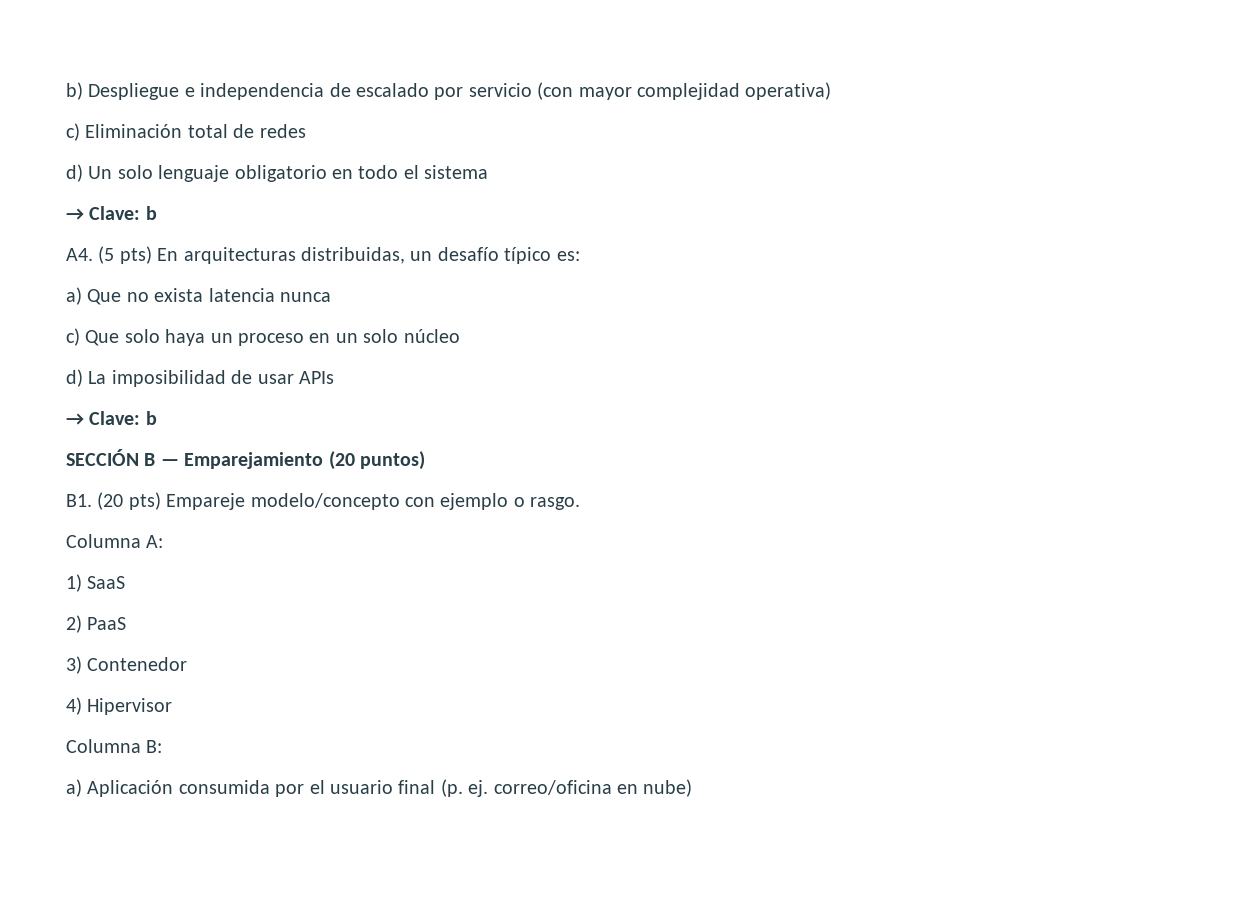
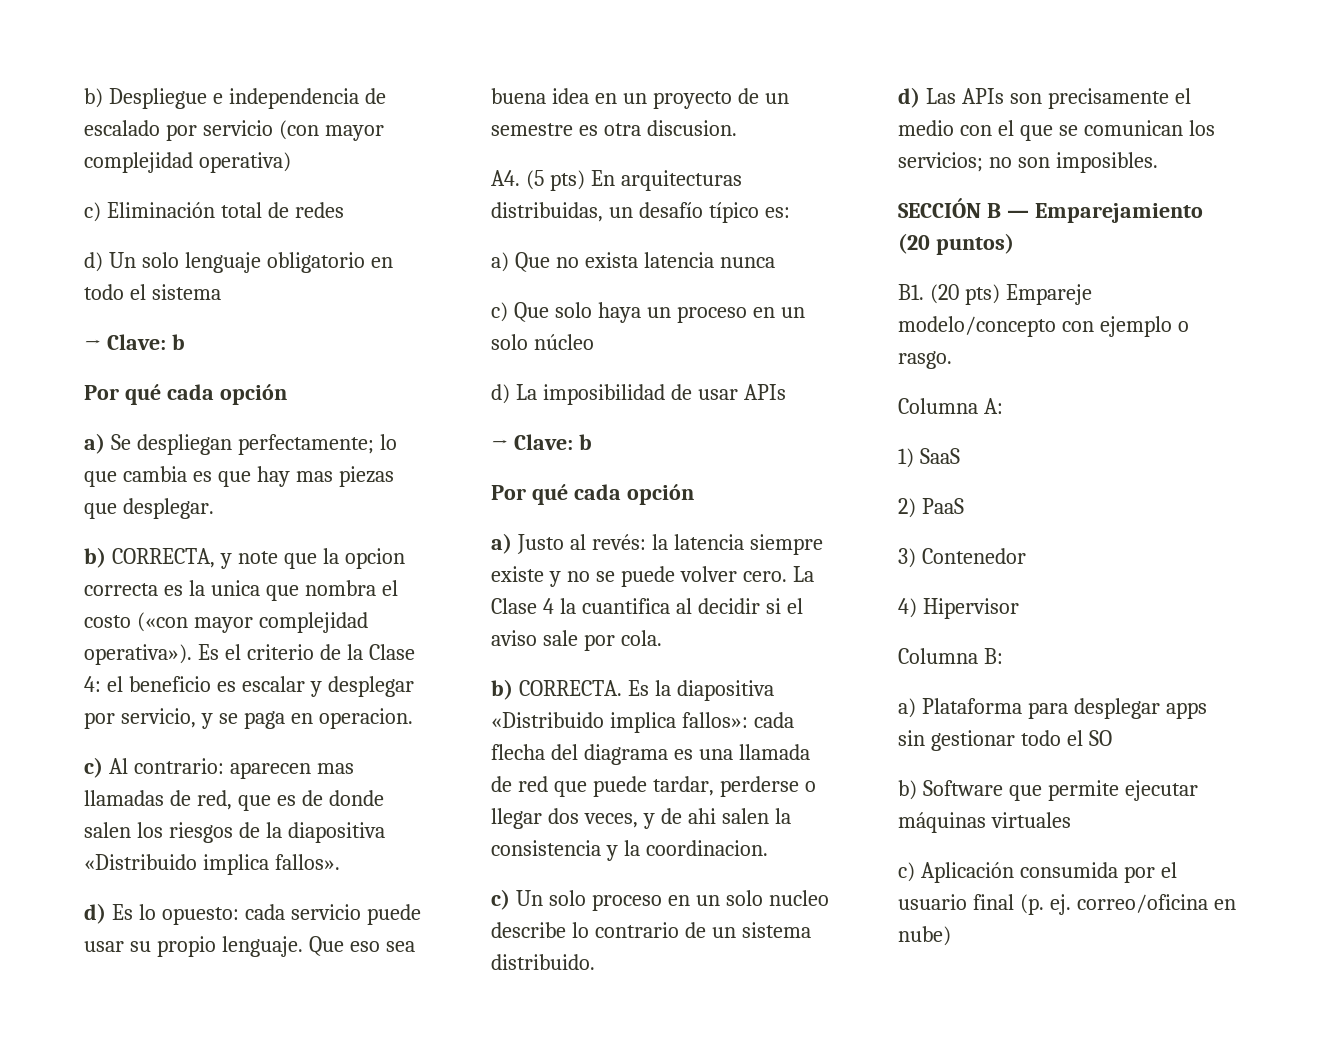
  d) Un solo lenguaje obligatorio en todo el sistema
  → Clave: b
+ Por qué cada opción
+ a) Se despliegan perfectamente; lo que cambia es que hay mas piezas que desplegar.
+ b) CORRECTA, y note que la opcion correcta es la unica que nombra el costo («con mayor complejidad operativa»). Es el criterio de la Clase 4: el beneficio es escalar y desplegar por servicio, y se paga en operacion.
+ c) Al contrario: aparecen mas llamadas de red, que es de donde salen los riesgos de la diapositiva «Distribuido implica fallos».
+ d) Es lo opuesto: cada servicio puede usar su propio lenguaje. Que eso sea buena idea en un proyecto de un semestre es otra discusion.
  d) La imposibilidad de usar APIs
  → Clave: b
+ Por qué cada opción
+ a) Justo al revés: la latencia siempre existe y no se puede volver cero. La Clase 4 la cuantifica al decidir si el aviso sale por cola.
+ b) CORRECTA. Es la diapositiva «Distribuido implica fallos»: cada flecha del diagrama es una llamada de red que puede tardar, perderse o llegar dos veces, y de ahi salen la consistencia y la coordinacion.
+ c) Un solo proceso en un solo nucleo describe lo contrario de un sistema distribuido.
+ d) Las APIs son precisamente el medio con el que se comunican los servicios; no son imposibles.
- a) Aplicación consumida por el usuario final (p. ej. correo/oficina en nube)
+ a) Plataforma para desplegar apps sin gestionar todo el SO
+ b) Software que permite ejecutar máquinas virtuales
+ c) Aplicación consumida por el usuario final (p. ej. correo/oficina en nube)

